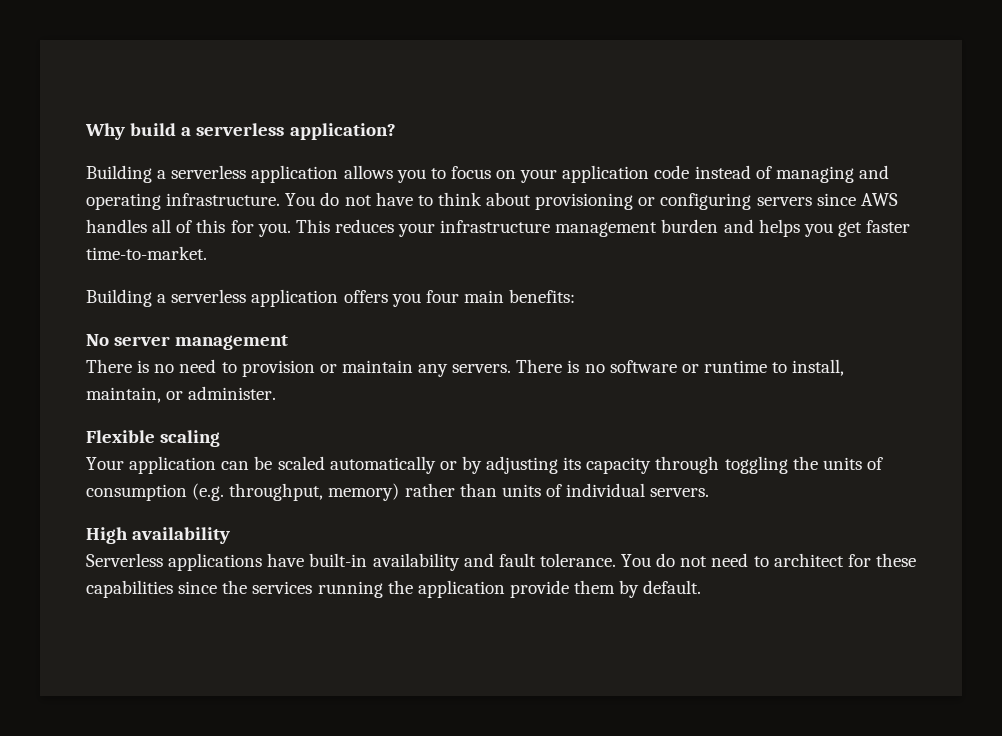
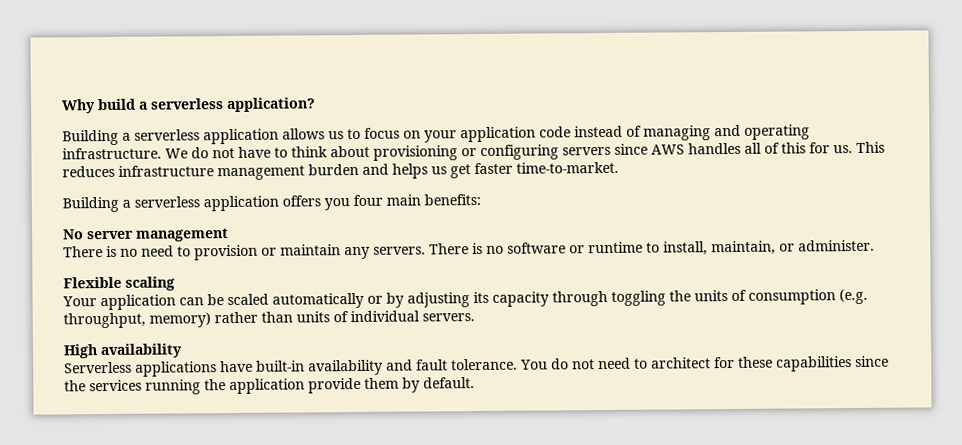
- Building a serverless application allows you to focus on your application code instead of managing and operating infrastructure.
+ Building a serverless application allows us to focus on your application code instead of managing and operating infrastructure.
- You do not have to think about provisioning or configuring servers since AWS handles all of this for you.
+ We do not have to think about provisioning or configuring servers since AWS handles all of this for us.
- This reduces your infrastructure management burden and helps you get faster time-to-market.
+ This reduces infrastructure management burden and helps us get faster time-to-market.

